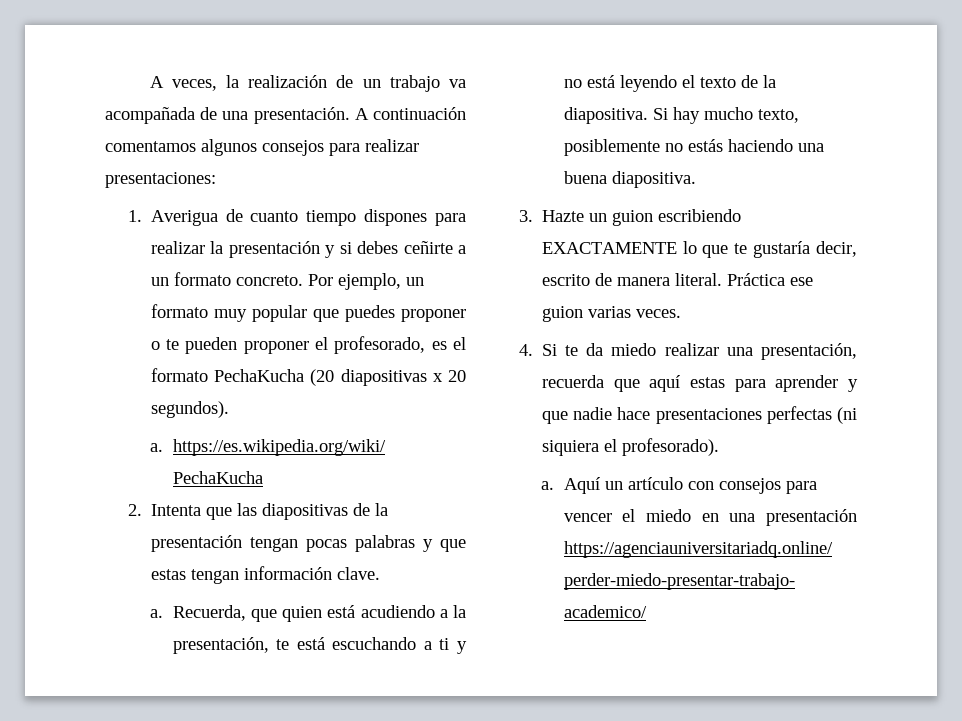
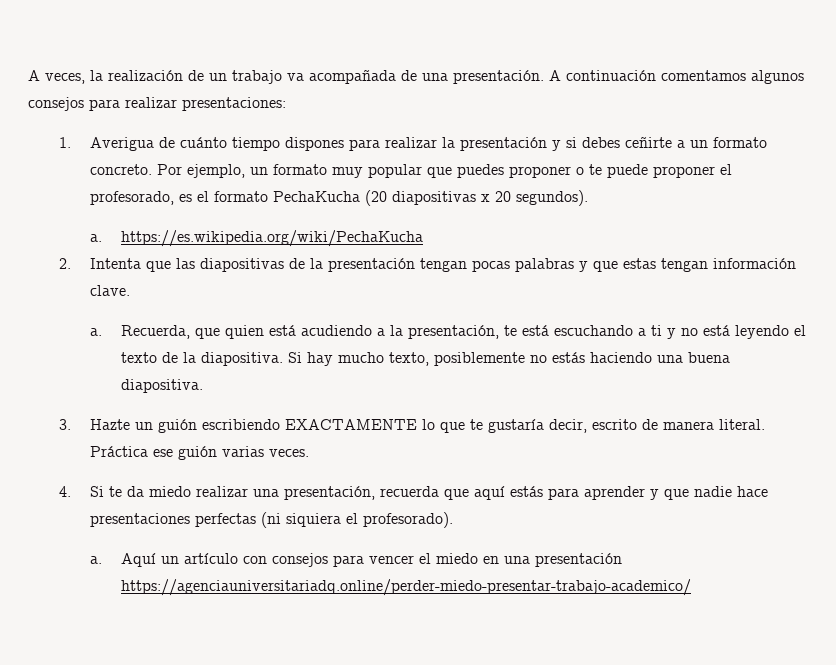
- 1. Averigua de cuanto tiempo dispones para realizar la presentación y si debes ceñirte a un formato concreto.
+ 1. Averigua de cuánto tiempo dispones para realizar la presentación y si debes ceñirte a un formato concreto.
- Por ejemplo, un formato muy popular que puedes proponer o te pueden proponer el profesorado, es el formato PechaKucha (20 diapositivas x 20 segundos).
+ Por ejemplo, un formato muy popular que puedes proponer o te puede proponer el profesorado, es el formato PechaKucha (20 diapositivas x 20 segundos).
- 3. Hazte un guion escribiendo EXACTAMENTE lo que te gustaría decir, escrito de manera literal.
+ 3. Hazte un guión escribiendo EXACTAMENTE lo que te gustaría decir, escrito de manera literal.
- Práctica ese guion varias veces.
+ Práctica ese guión varias veces.
- 4. Si te da miedo realizar una presentación, recuerda que aquí estas para aprender y que nadie hace presentaciones perfectas (ni siquiera el profesorado).
+ 4. Si te da miedo realizar una presentación, recuerda que aquí estás para aprender y que nadie hace presentaciones perfectas (ni siquiera el profesorado).

